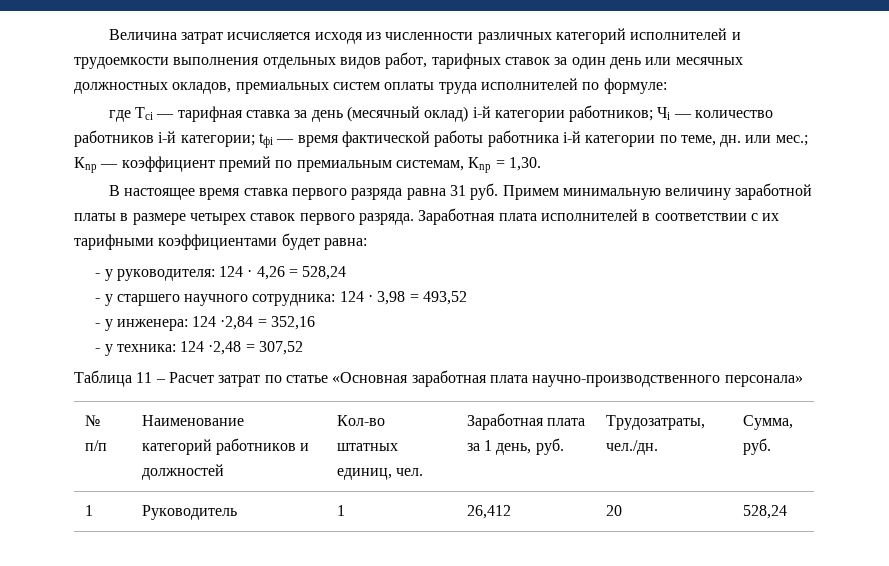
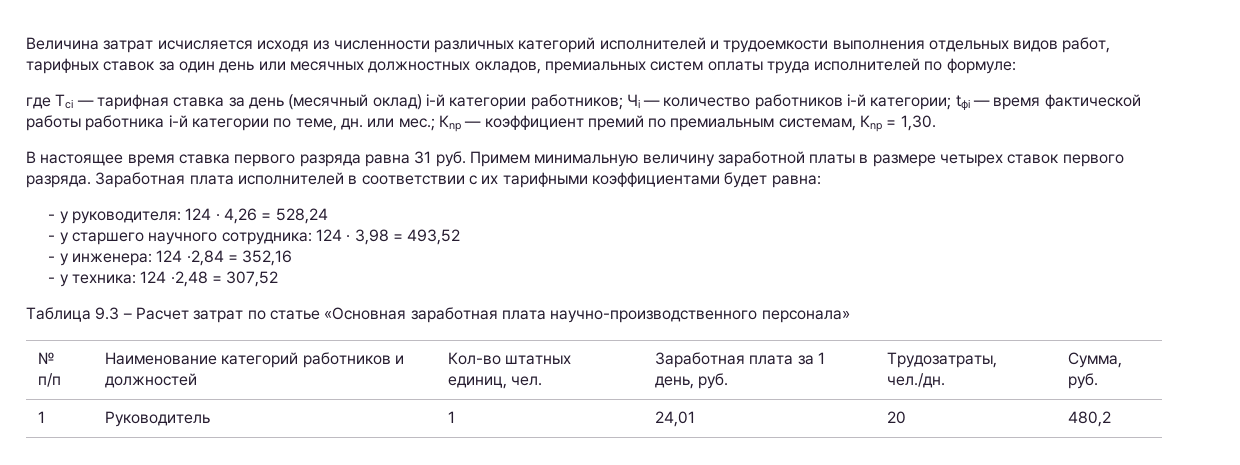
- Таблица 11 – Расчет затрат по статье «Основная заработная плата научно-производственного персонала»
+ Таблица 9.3 – Расчет затрат по статье «Основная заработная плата научно-производственного персонала»
- 1 | Руководитель | 1 | 26,412 | 20 | 528,24
+ 1 | Руководитель | 1 | 24,01 | 20 | 480,2

